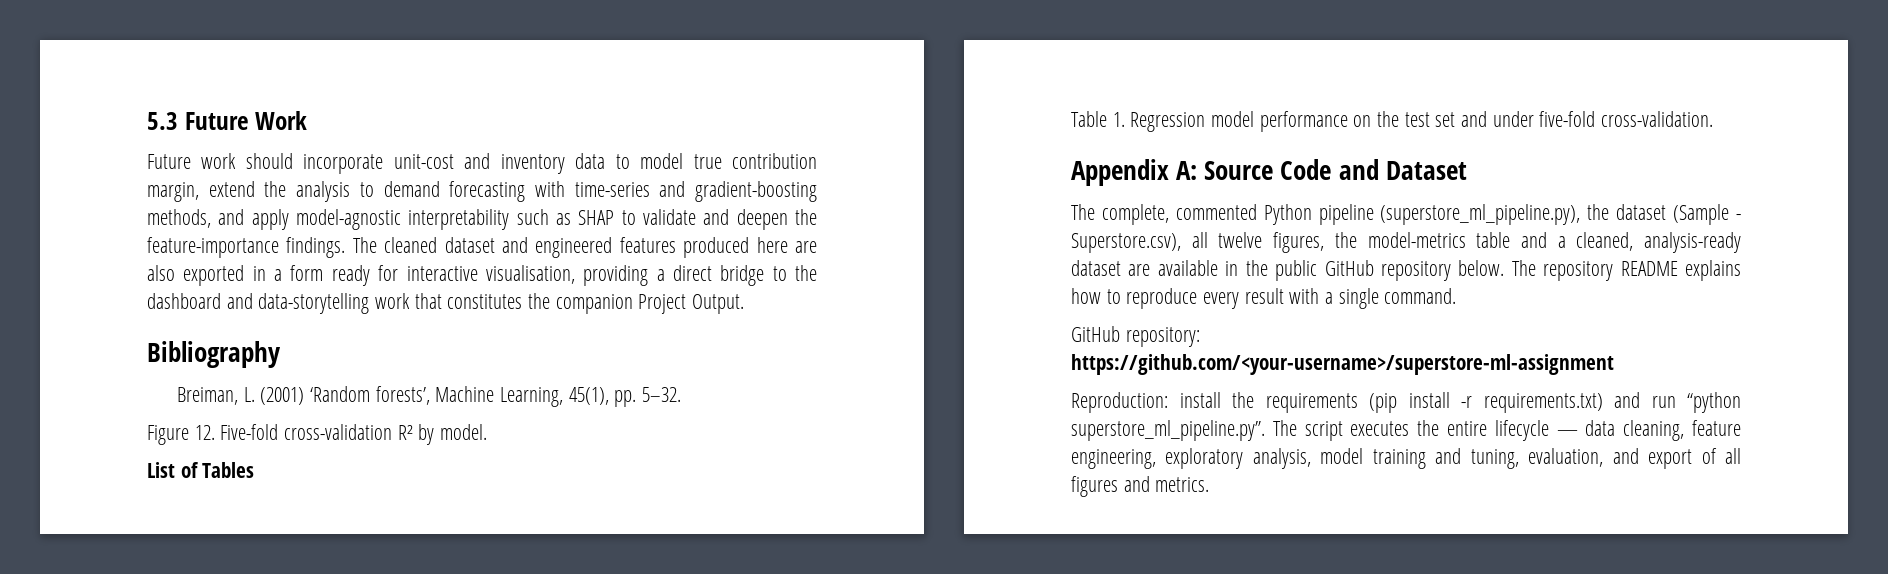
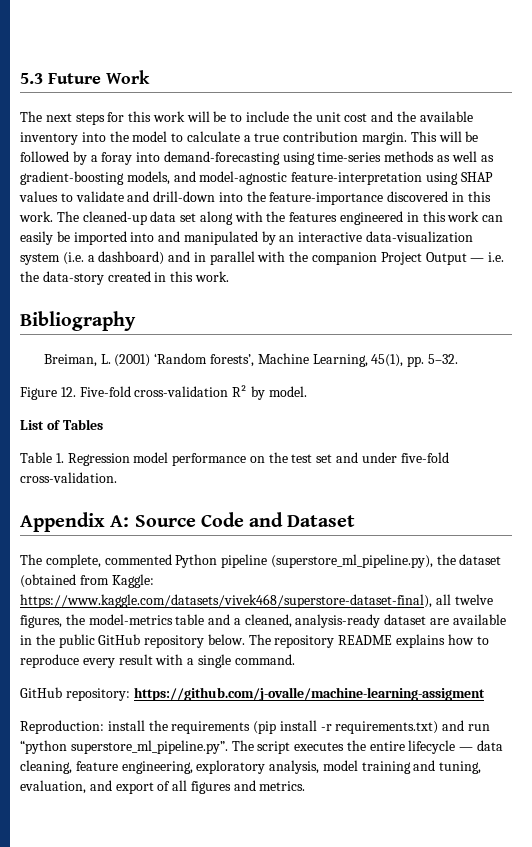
- Future work should incorporate unit-cost and inventory data to model true contribution margin, extend the analysis to demand forecasting with time-series and gradient-boosting methods, and apply model-agnostic interpretability such as SHAP to validate and deepen the feature-importance findings. The cleaned dataset and engineered features produced here are also exported in a form ready for interactive visualisation, providing a direct bridge to the dashboard and data-storytelling work that constitutes the companion Project Output.
+ The next steps for this work will be to include the unit cost and the available inventory into the model to calculate a true contribution margin. This will be followed by a foray into demand-forecasting using time-series methods as well as gradient-boosting models, and model-agnostic feature-interpretation using SHAP values to validate and drill-down into the feature-importance discovered in this work. The cleaned-up data set along with the features engineered in this work can easily be imported into and manipulated by an interactive data-visualization system (i.e. a dashboard) and in parallel with the companion Project Output — i.e. the data-story created in this work.
- The complete, commented Python pipeline (superstore_ml_pipeline.py), the dataset (Sample - Superstore.csv), all twelve figures, the model-metrics table and a cleaned, analysis-ready dataset are available in the public GitHub repository below.
+ The complete, commented Python pipeline (superstore_ml_pipeline.py), the dataset (obtained from Kaggle: https://www.kaggle.com/datasets/vivek468/superstore-dataset-final), all twelve figures, the model-metrics table and a cleaned, analysis-ready dataset are available in the public GitHub repository below.
- GitHub repository: https://github.com/<your-username>/superstore-ml-assignment
+ GitHub repository: https://github.com/j-ovalle/machine-learning-assigment

